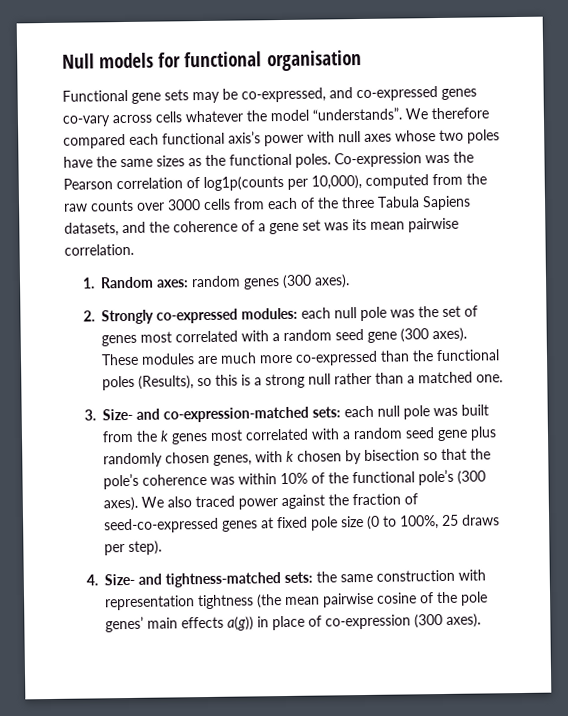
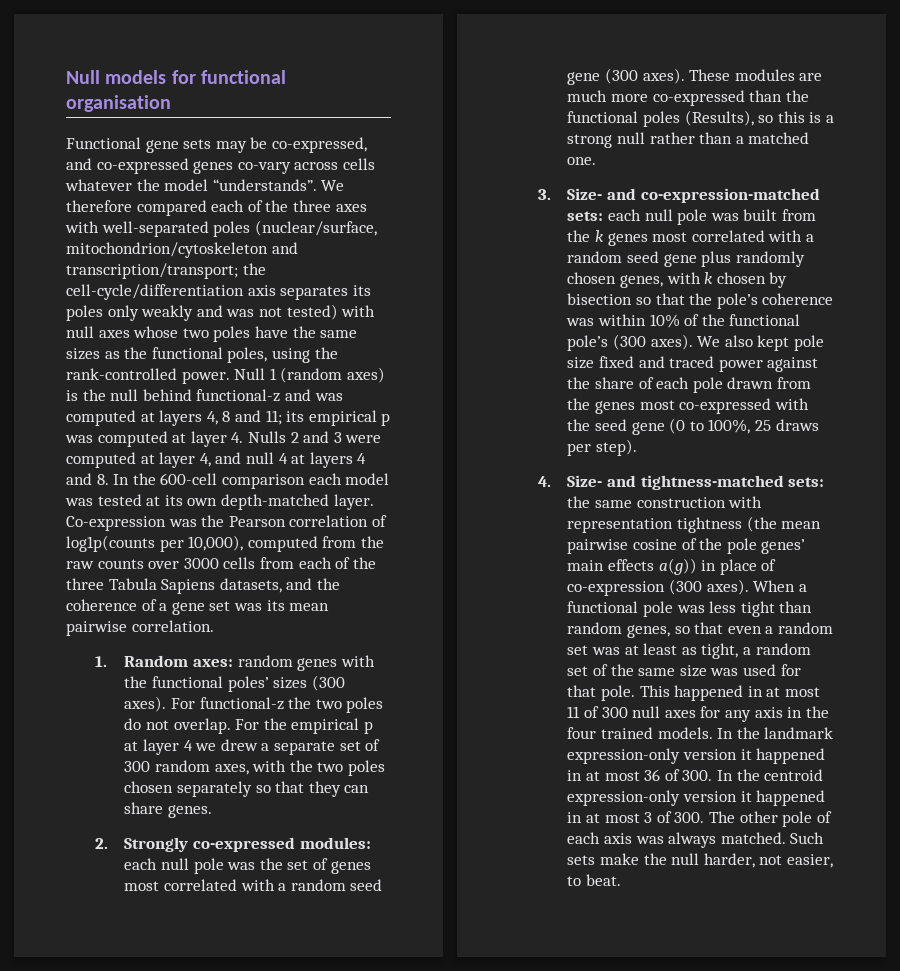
- We therefore compared each functional axis’s power with null axes whose two poles have the same sizes as the functional poles.
+ We therefore compared each of the three axes with well-separated poles (nuclear/surface, mitochondrion/cytoskeleton and transcription/transport; the cell-cycle/differentiation axis separates its poles only weakly and was not tested) with null axes whose two poles have the same sizes as the functional poles, using the rank-controlled power. Null 1 (random axes) is the null behind functional-z and was computed at layers 4, 8 and 11; its empirical p was computed at layer 4. Nulls 2 and 3 were computed at layer 4, and null 4 at layers 4 and 8. In the 600-cell comparison each model was tested at its own depth-matched layer.
- 1. Random axes: random genes (300 axes).
+ 1. Random axes: random genes with the functional poles’ sizes (300 axes). For functional-z the two poles do not overlap. For the empirical p at layer 4 we drew a separate set of 300 random axes, with the two poles chosen separately so that they can share genes.
- We also traced power against the fraction of seed-co-expressed genes at fixed pole size (0 to 100%, 25 draws per step).
+ We also kept pole size fixed and traced power against the share of each pole drawn from the genes most co-expressed with the seed gene (0 to 100%, 25 draws per step).
+ When a functional pole was less tight than random genes, so that even a random set was at least as tight, a random set of the same size was used for that pole. This happened in at most 11 of 300 null axes for any axis in the four trained models. In the landmark expression-only version it happened in at most 36 of 300. In the centroid expression-only version it happened in at most 3 of 300. The other pole of each axis was always matched. Such sets make the null harder, not easier, to beat.

